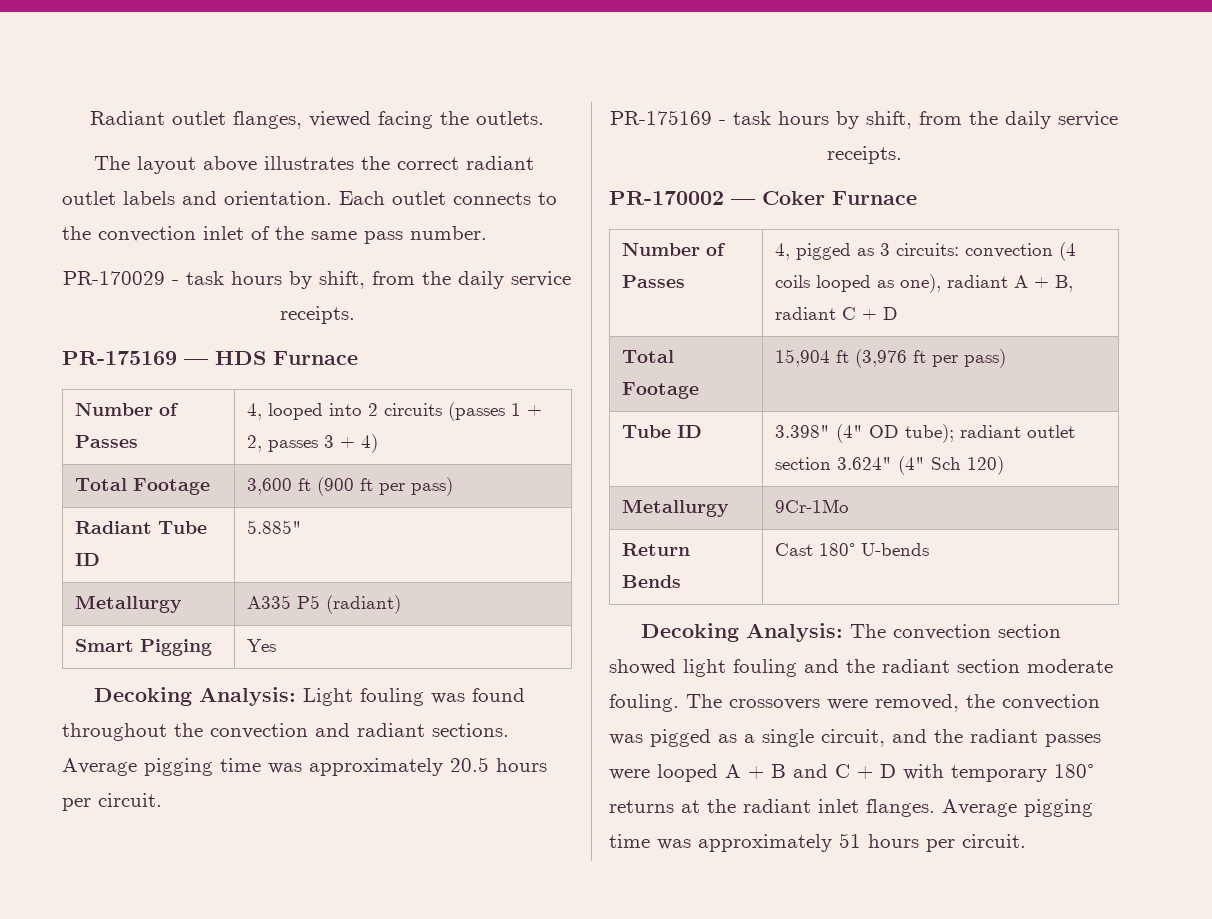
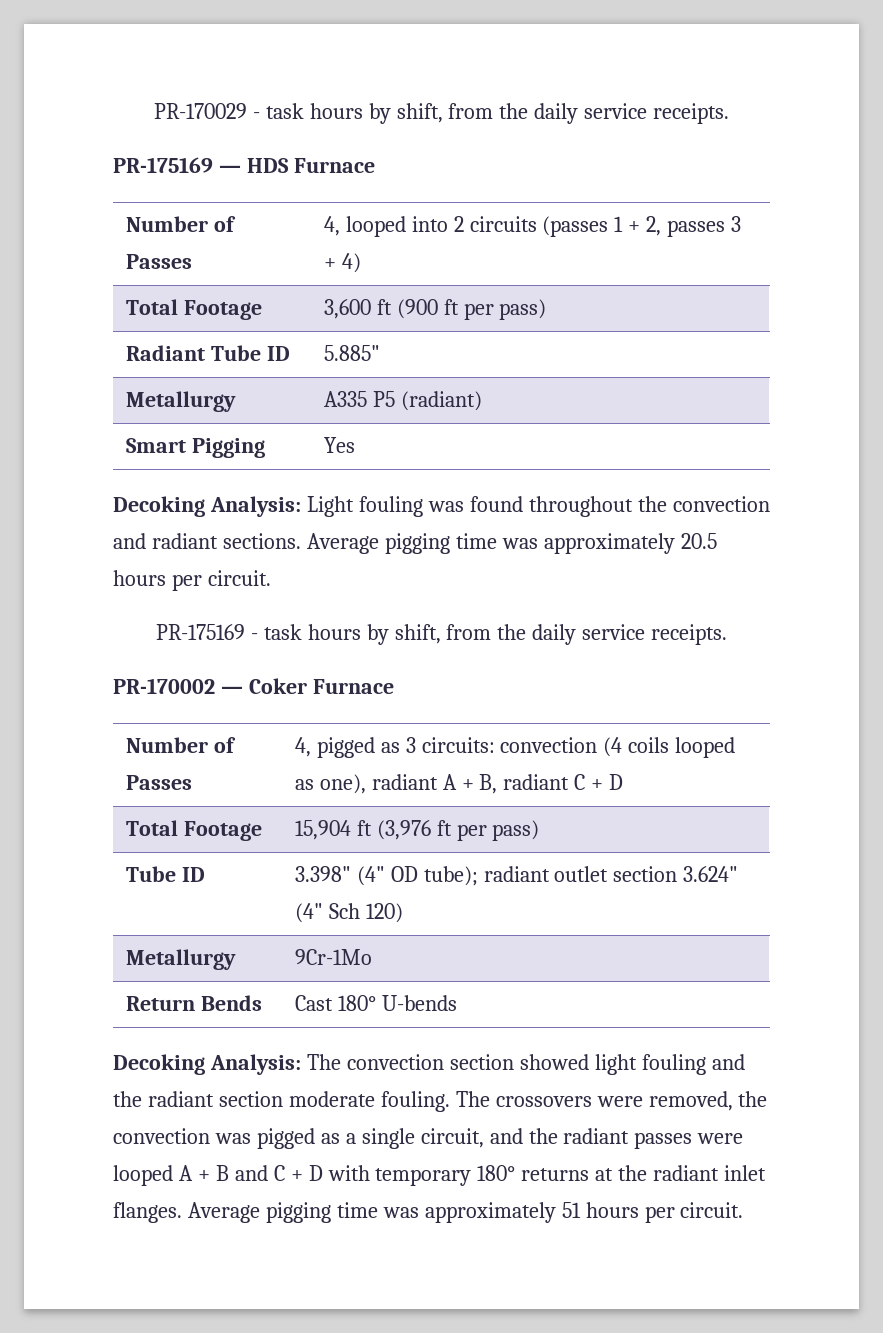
- Radiant outlet flanges, viewed facing the outlets.
- The layout above illustrates the correct radiant outlet labels and orientation. Each outlet connects to the convection inlet of the same pass number.

